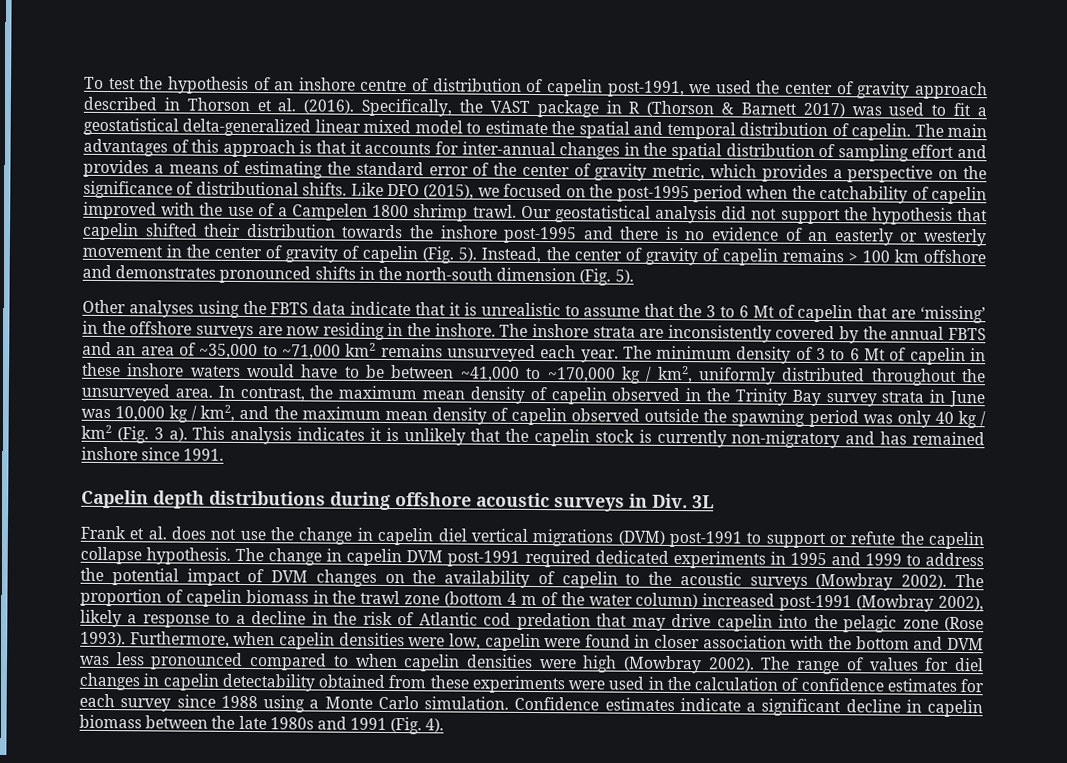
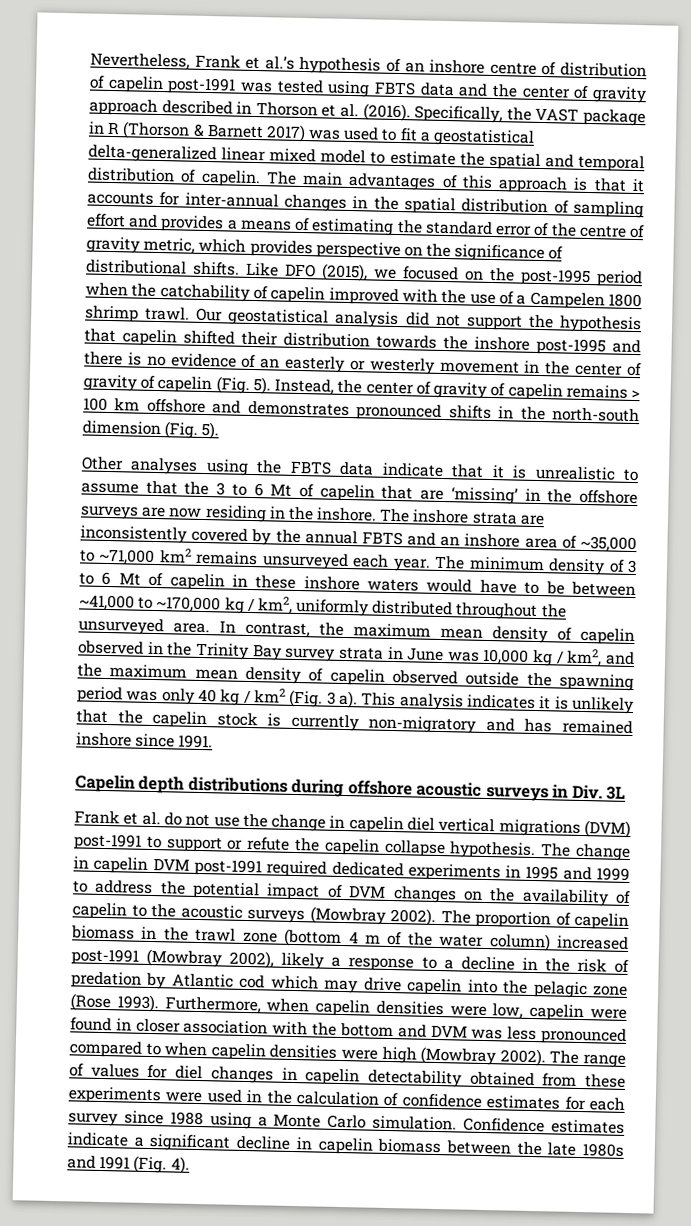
- To test the hypothesis of an inshore centre of distribution of capelin post-1991, we used the center of gravity approach described in Thorson et al. (2016).
+ Nevertheless, Frank et al.’s hypothesis of an inshore centre of distribution of capelin post-1991 was tested using FBTS data and the center of gravity approach described in Thorson et al. (2016).
- The main advantages of this approach is that it accounts for inter-annual changes in the spatial distribution of sampling effort and provides a means of estimating the standard error of the center of gravity metric, which provides a perspective on the significance of distributional shifts.
+ The main advantages of this approach is that it accounts for inter-annual changes in the spatial distribution of sampling effort and provides a means of estimating the standard error of the centre of gravity metric, which provides perspective on the significance of distributional shifts.
- The inshore strata are inconsistently covered by the annual FBTS and an area of ~35,000 to ~71,000 km2 remains unsurveyed each year.
+ The inshore strata are inconsistently covered by the annual FBTS and an inshore area of ~35,000 to ~71,000 km2 remains unsurveyed each year.
- Frank et al. does not use the change in capelin diel vertical migrations (DVM) post-1991 to support or refute the capelin collapse hypothesis.
+ Frank et al. do not use the change in capelin diel vertical migrations (DVM) post-1991 to support or refute the capelin collapse hypothesis.
- The proportion of capelin biomass in the trawl zone (bottom 4 m of the water column) increased post-1991 (Mowbray 2002), likely a response to a decline in the risk of Atlantic cod predation that may drive capelin into the pelagic zone (Rose 1993).
+ The proportion of capelin biomass in the trawl zone (bottom 4 m of the water column) increased post-1991 (Mowbray 2002), likely a response to a decline in the risk of predation by Atlantic cod which may drive capelin into the pelagic zone (Rose 1993).

